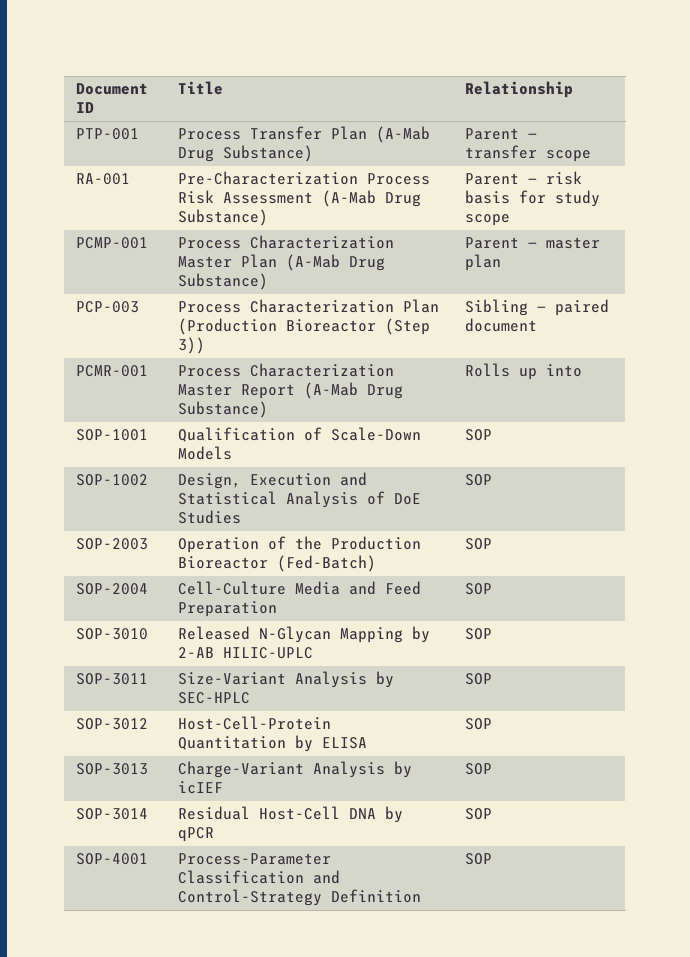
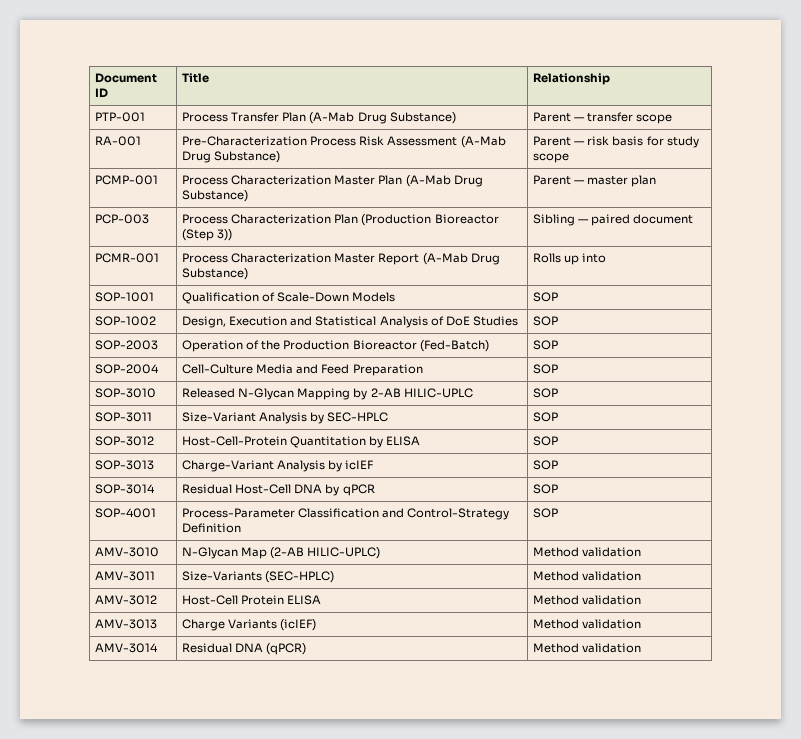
+ AMV-3010 | N-Glycan Map (2-AB HILIC-UPLC) | Method validation
+ AMV-3011 | Size-Variants (SEC-HPLC) | Method validation
+ AMV-3012 | Host-Cell Protein ELISA | Method validation
+ AMV-3013 | Charge Variants (icIEF) | Method validation
+ AMV-3014 | Residual DNA (qPCR) | Method validation

